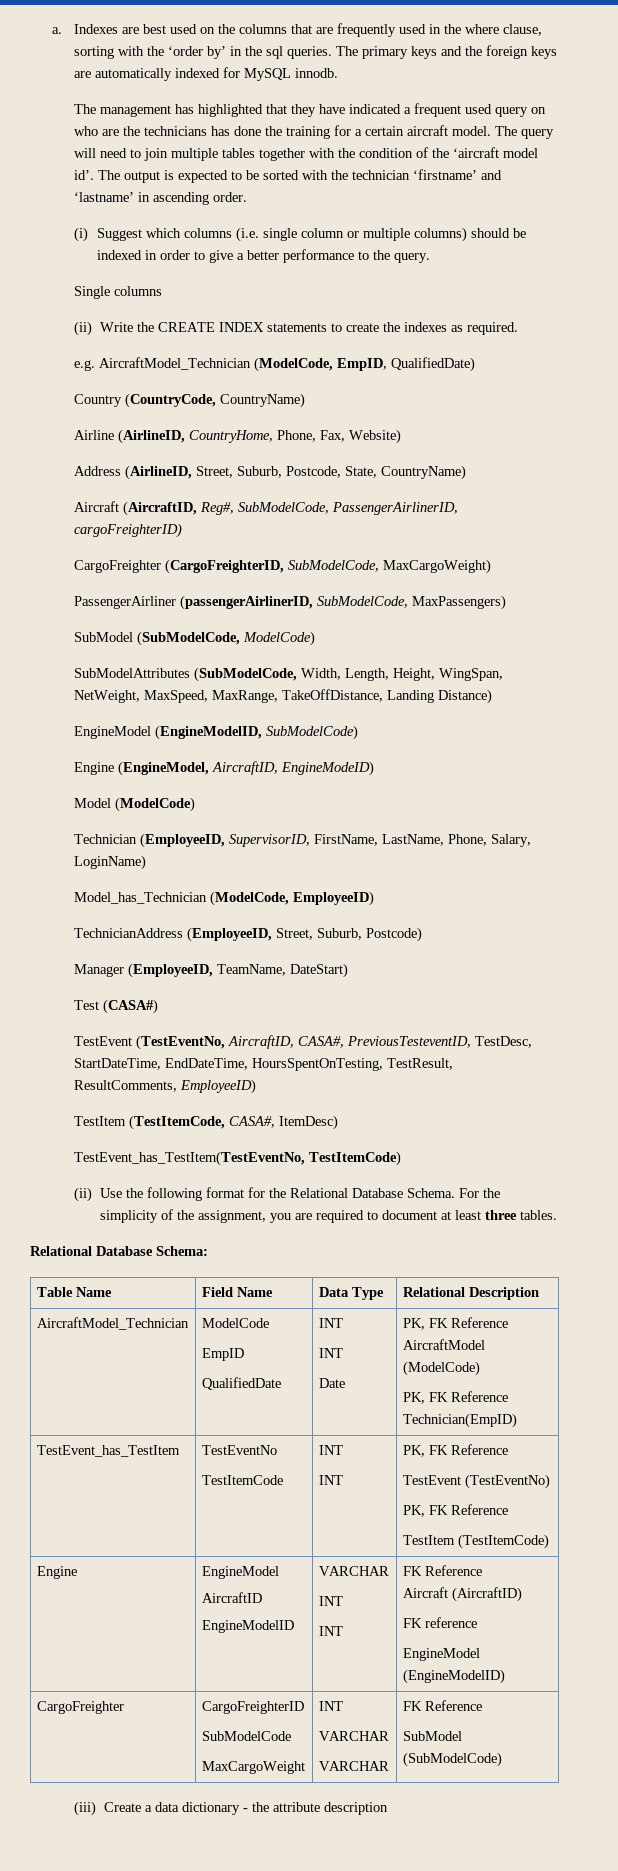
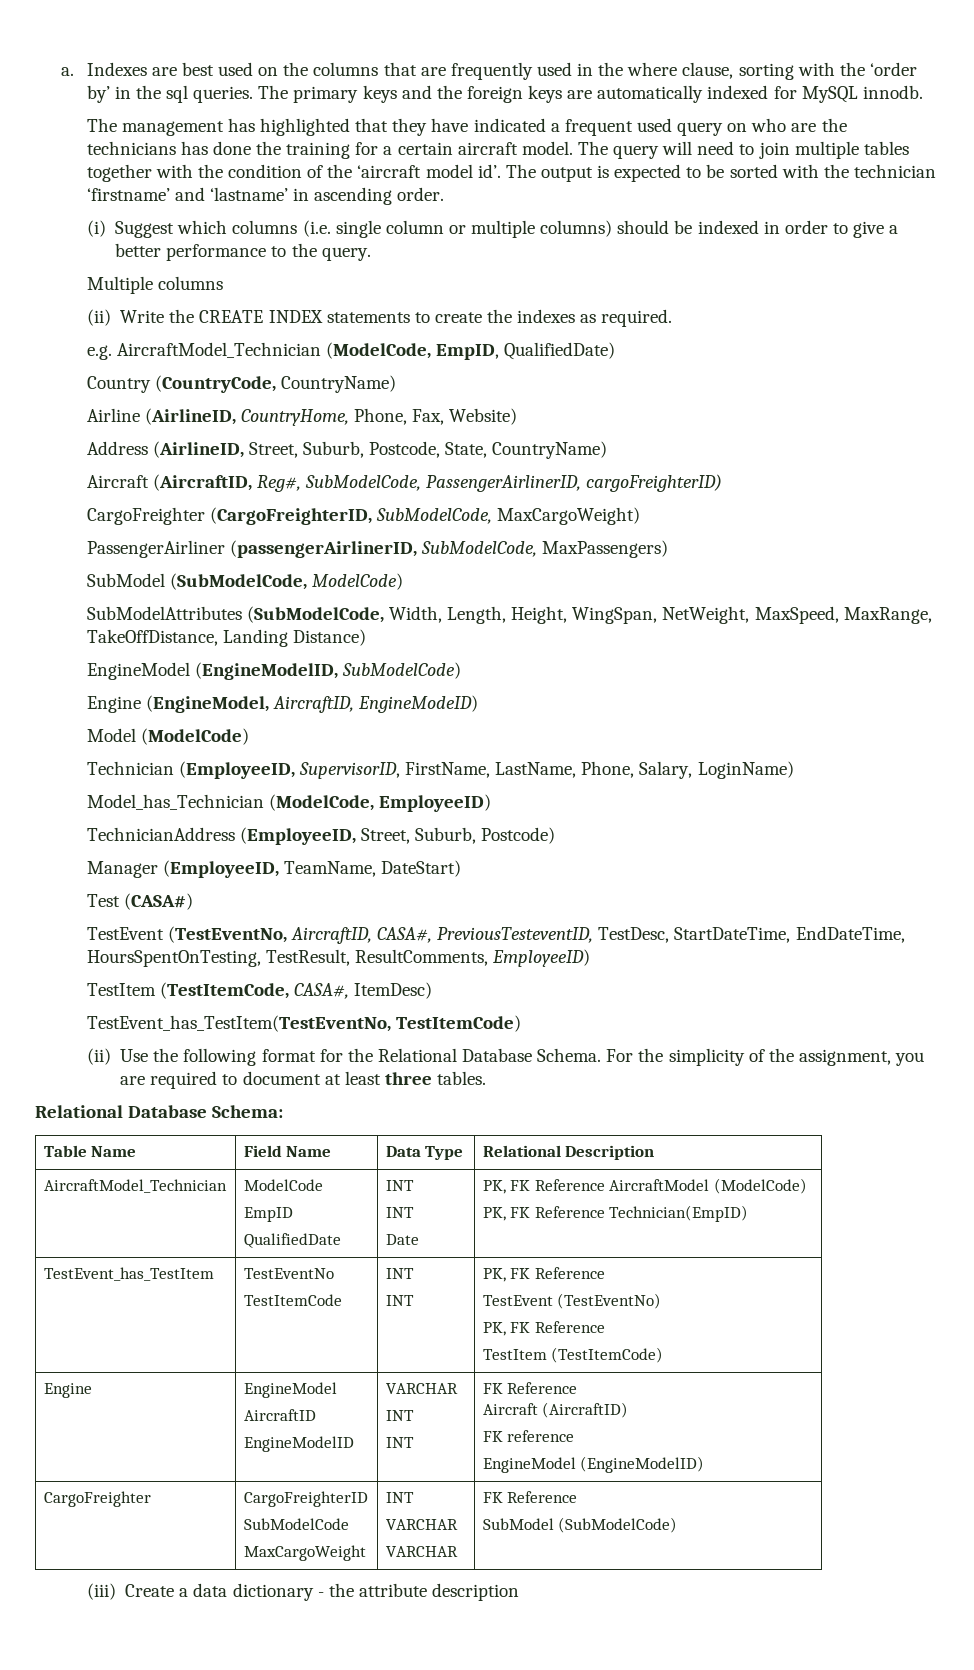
- Single columns
+ Multiple columns

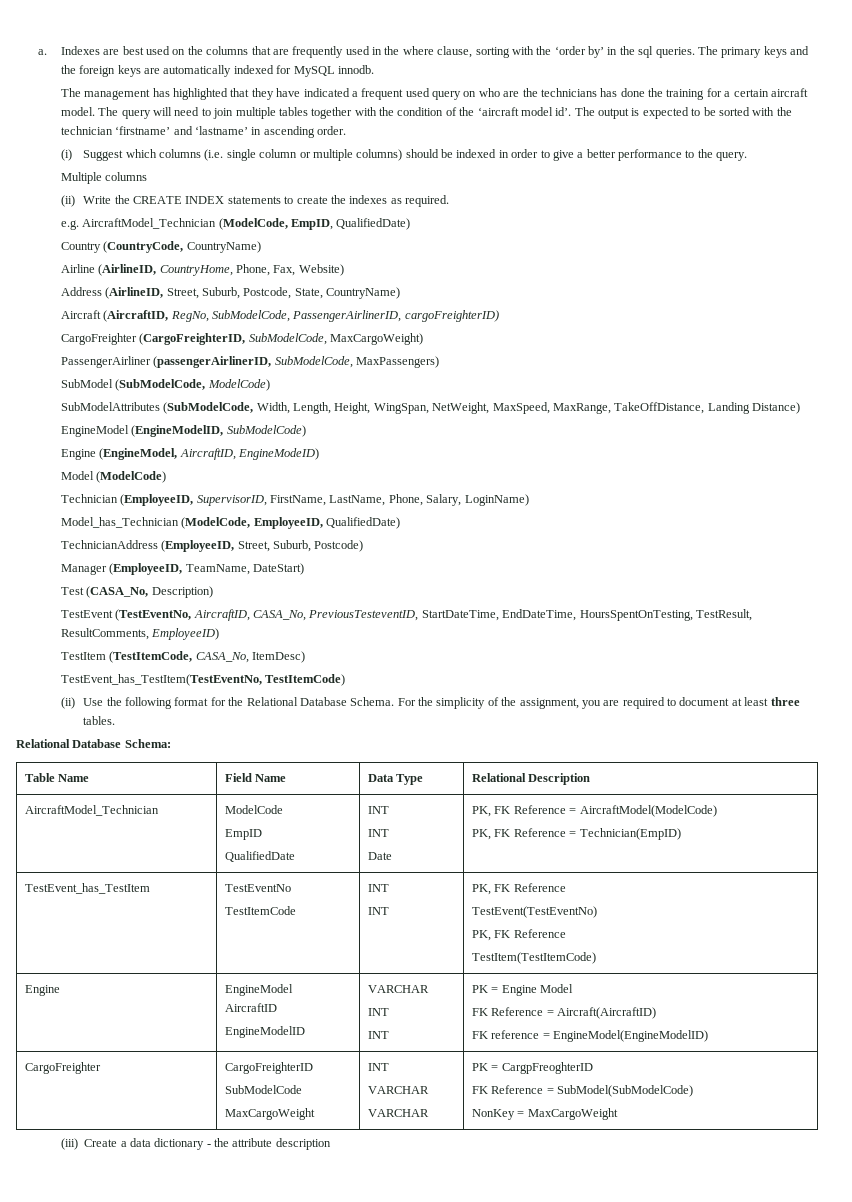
- Aircraft (AircraftID, Reg#, SubModelCode, PassengerAirlinerID, cargoFreighterID)
+ Aircraft (AircraftID, RegNo, SubModelCode, PassengerAirlinerID, cargoFreighterID)
- Model_has_Technician (ModelCode, EmployeeID)
+ Model_has_Technician (ModelCode, EmployeeID, QualifiedDate)
- Test (CASA#)
+ Test (CASA_No, Description)
- TestEvent (TestEventNo, AircraftID, CASA#, PreviousTesteventID, TestDesc, StartDateTime, EndDateTime, HoursSpentOnTesting, TestResult, ResultComments, EmployeeID)
+ TestEvent (TestEventNo, AircraftID, CASA_No, PreviousTesteventID, StartDateTime, EndDateTime, HoursSpentOnTesting, TestResult, ResultComments, EmployeeID)
- TestItem (TestItemCode, CASA#, ItemDesc)
+ TestItem (TestItemCode, CASA_No, ItemDesc)
  AircraftModel_Technician | ModelCode
  EmpID
  QualifiedDate | INT
  INT
- Date | PK, FK Reference AircraftModel (ModelCode)
- PK, FK Reference Technician(EmpID)
+ Date | PK, FK Reference = AircraftModel(ModelCode)
+ PK, FK Reference = Technician(EmpID)
  TestEvent_has_TestItem | TestEventNo
  TestItemCode | INT
  INT | PK, FK Reference
- TestEvent (TestEventNo)
+ TestEvent(TestEventNo)
  PK, FK Reference
- TestItem (TestItemCode)
+ TestItem(TestItemCode)
  Engine | EngineModel
  AircraftID
  EngineModelID | VARCHAR
  INT
- INT | FK Reference
- Aircraft (AircraftID)
- FK reference
- EngineModel (EngineModelID)
+ INT | PK = Engine Model
+ FK Reference = Aircraft(AircraftID)
+ FK reference = EngineModel(EngineModelID)
  CargoFreighter | CargoFreighterID
  SubModelCode
  MaxCargoWeight | INT
  VARCHAR
- VARCHAR | FK Reference
- SubModel (SubModelCode)
+ VARCHAR | PK = CargpFreoghterID
+ FK Reference = SubModel(SubModelCode)
+ NonKey = MaxCargoWeight

